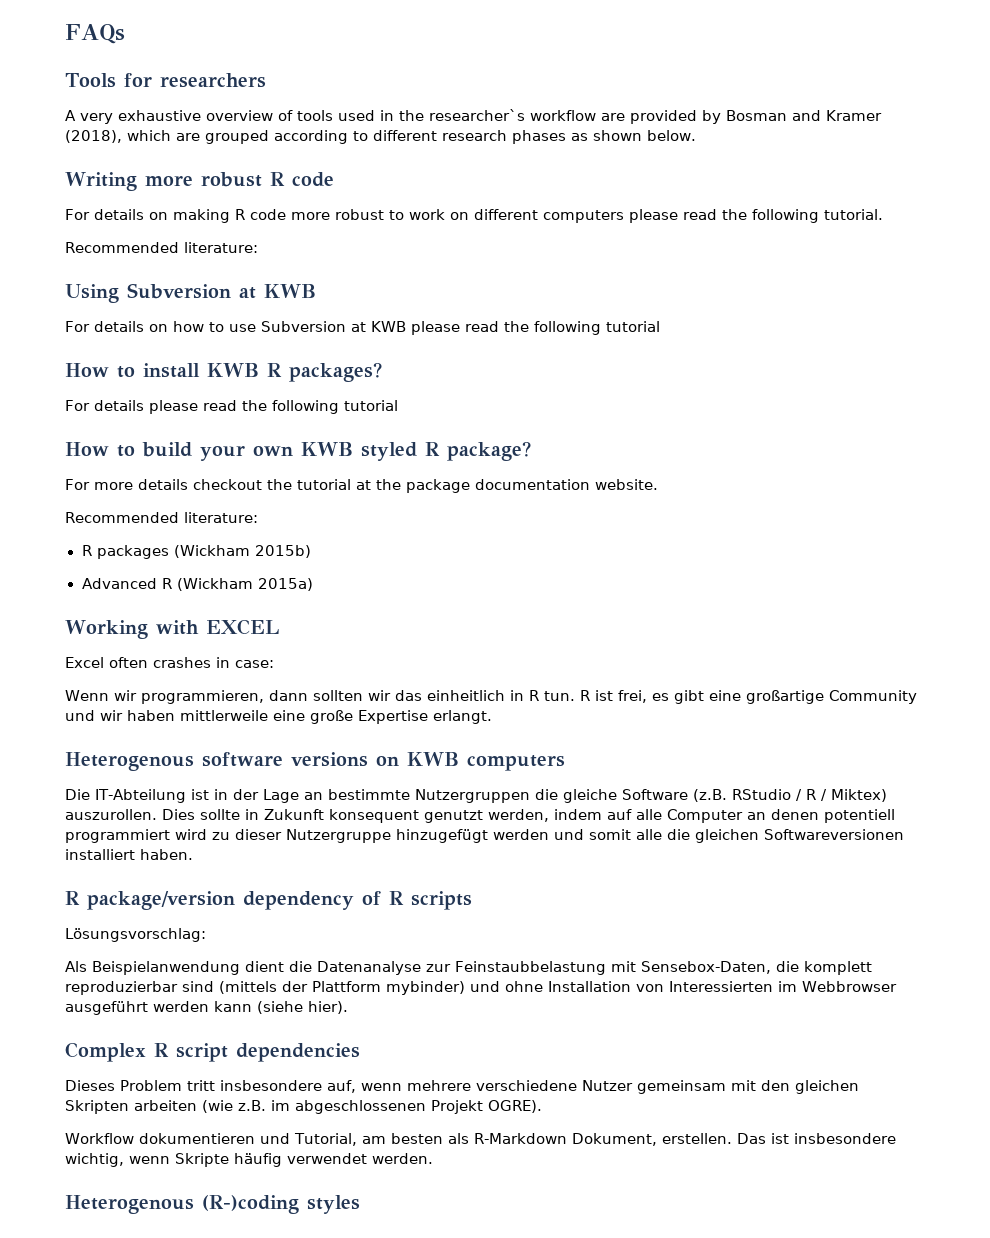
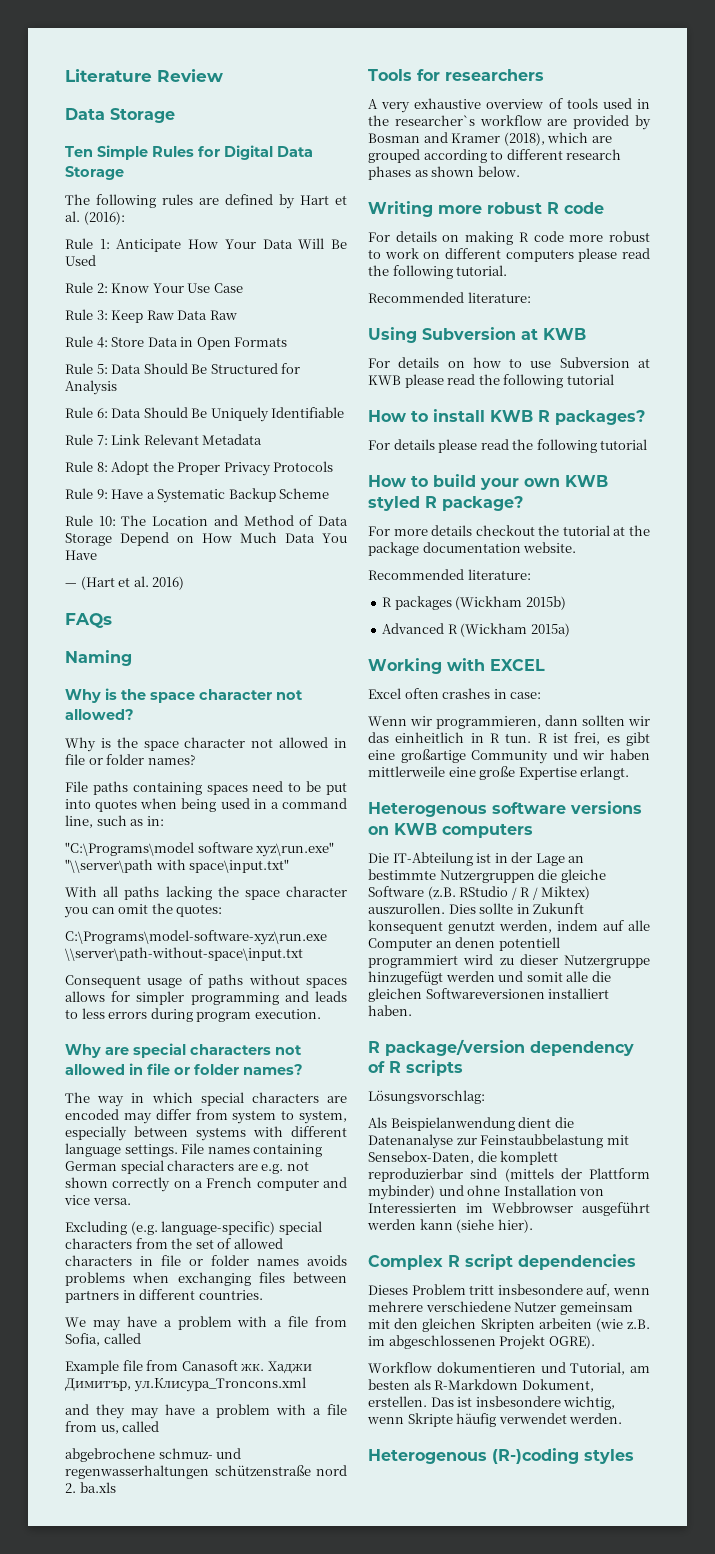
+ Literature Review
+ Data Storage
+ Ten Simple Rules for Digital Data Storage
+ The following rules are defined by Hart et al. (2016):
+ Rule 1: Anticipate How Your Data Will Be Used
+ Rule 2: Know Your Use Case
+ Rule 3: Keep Raw Data Raw
+ Rule 4: Store Data in Open Formats
+ Rule 5: Data Should Be Structured for Analysis
+ Rule 6: Data Should Be Uniquely Identifiable
+ Rule 7: Link Relevant Metadata
+ Rule 8: Adopt the Proper Privacy Protocols
+ Rule 9: Have a Systematic Backup Scheme
+ Rule 10: The Location and Method of Data Storage Depend on How Much Data You Have
+ — (Hart et al. 2016)
  FAQs
+ Naming
+ Why is the space character not allowed?
+ Why is the space character not allowed in file or folder names?
+ File paths containing spaces need to be put into quotes when being used in a command line, such as in:
+ "C:\Programs\model software xyz\run.exe" "\\server\path with space\input.txt"
+ With all paths lacking the space character you can omit the quotes:
+ C:\Programs\model-software-xyz\run.exe \\server\path-without-space\input.txt
+ Consequent usage of paths without spaces allows for simpler programming and leads to less errors during program execution.
+ Why are special characters not allowed in file or folder names?
+ The way in which special characters are encoded may differ from system to system, especially between systems with different language settings. File names containing German special characters are e.g. not shown correctly on a French computer and vice versa.
+ Excluding (e.g. language-specific) special characters from the set of allowed characters in file or folder names avoids problems when exchanging files between partners in different countries.
+ We may have a problem with a file from Sofia, called
+ Example file from Canasoft жк. Хаджи Димитър, ул.Клисура_Troncons.xml
+ and they may have a problem with a file from us, called
+ abgebrochene schmuz- und regenwasserhaltungen schützenstraße nord 2. ba.xls

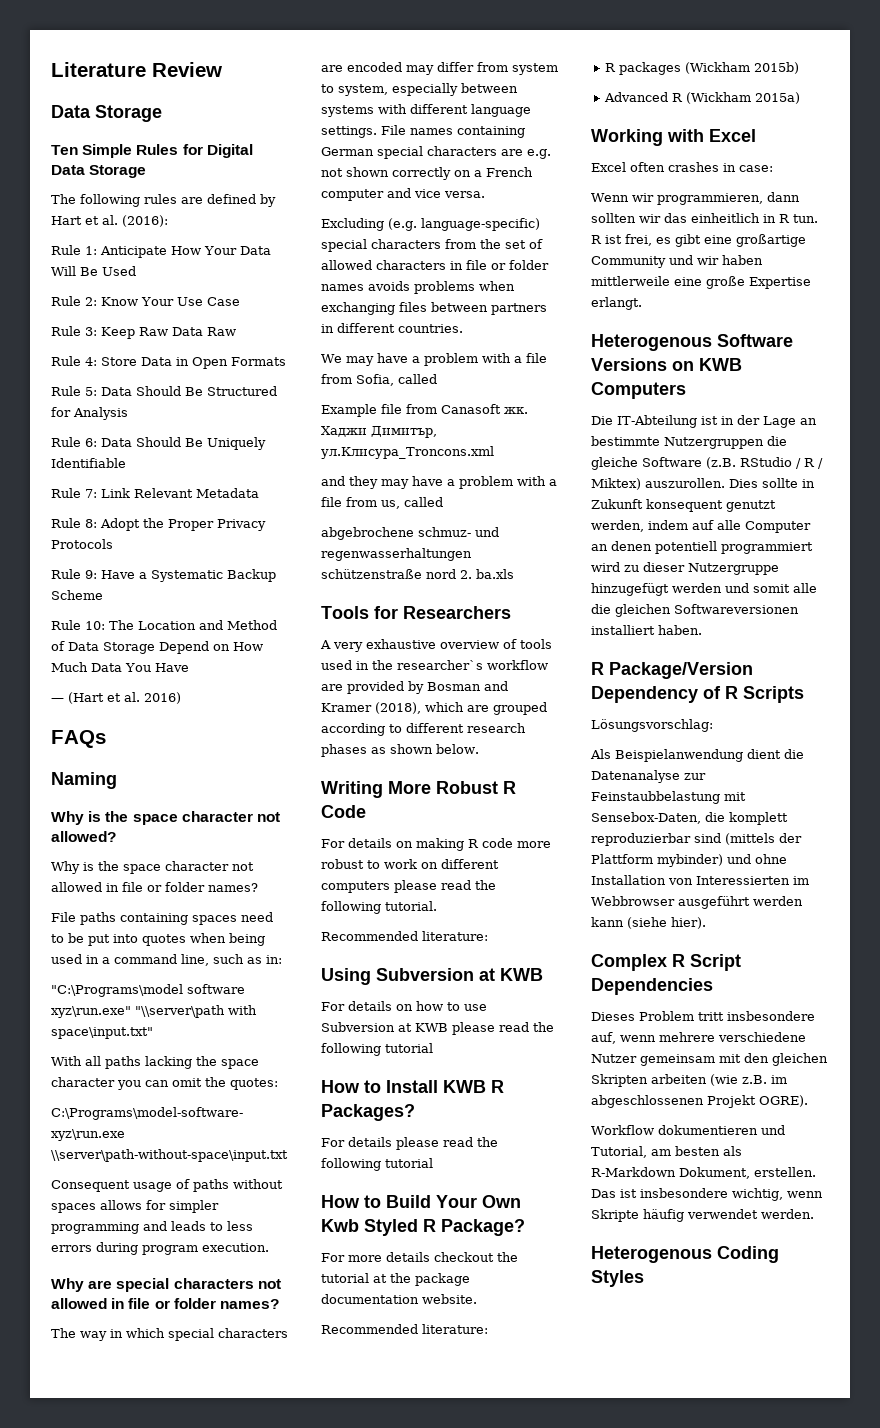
- Tools for researchers
+ Tools for Researchers
- Writing more robust R code
+ Writing More Robust R Code
- How to install KWB R packages?
+ How to Install KWB R Packages?
- How to build your own KWB styled R package?
+ How to Build Your Own Kwb Styled R Package?
- Working with EXCEL
+ Working with Excel
- Heterogenous software versions on KWB computers
+ Heterogenous Software Versions on KWB Computers
- R package/version dependency of R scripts
+ R Package/Version Dependency of R Scripts
- Complex R script dependencies
+ Complex R Script Dependencies
- Heterogenous (R-)coding styles
+ Heterogenous Coding Styles

